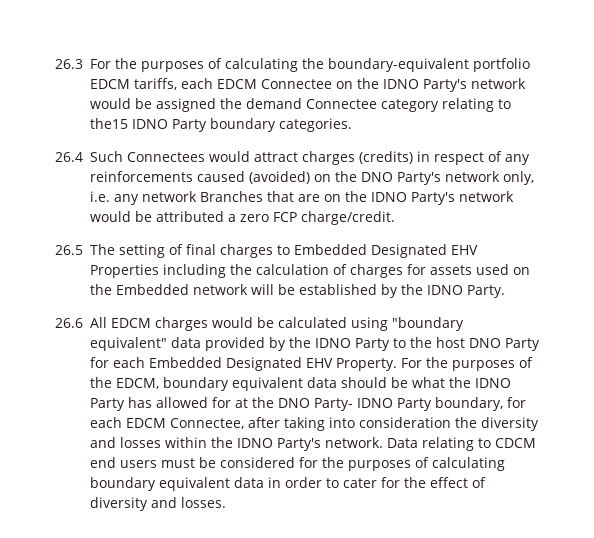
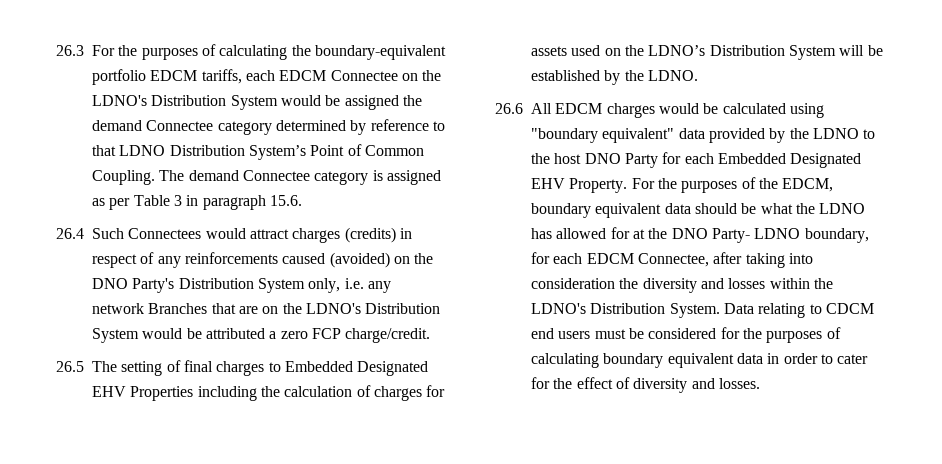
- 26.3 For the purposes of calculating the boundary-equivalent portfolio EDCM tariffs, each EDCM Connectee on the IDNO Party's network would be assigned the demand Connectee category relating to the15 IDNO Party boundary categories.
+ 26.3 For the purposes of calculating the boundary-equivalent portfolio EDCM tariffs, each EDCM Connectee on the LDNO's Distribution System would be assigned the demand Connectee category determined by reference to that LDNO Distribution System’s Point of Common Coupling. The demand Connectee category is assigned as per Table 3 in paragraph 15.6.
- 26.4 Such Connectees would attract charges (credits) in respect of any reinforcements caused (avoided) on the DNO Party's network only, i.e. any network Branches that are on the IDNO Party's network would be attributed a zero FCP charge/credit.
+ 26.4 Such Connectees would attract charges (credits) in respect of any reinforcements caused (avoided) on the DNO Party's Distribution System only, i.e. any network Branches that are on the LDNO's Distribution System would be attributed a zero FCP charge/credit.
- 26.5 The setting of final charges to Embedded Designated EHV Properties including the calculation of charges for assets used on the Embedded network will be established by the IDNO Party.
+ 26.5 The setting of final charges to Embedded Designated EHV Properties including the calculation of charges for assets used on the LDNO’s Distribution System will be established by the LDNO.
- 26.6 All EDCM charges would be calculated using "boundary equivalent" data provided by the IDNO Party to the host DNO Party for each Embedded Designated EHV Property.
+ 26.6 All EDCM charges would be calculated using "boundary equivalent" data provided by the LDNO to the host DNO Party for each Embedded Designated EHV Property.
- For the purposes of the EDCM, boundary equivalent data should be what the IDNO Party has allowed for at the DNO Party- IDNO Party boundary, for each EDCM Connectee, after taking into consideration the diversity and losses within the IDNO Party's network.
+ For the purposes of the EDCM, boundary equivalent data should be what the LDNO has allowed for at the DNO Party- LDNO boundary, for each EDCM Connectee, after taking into consideration the diversity and losses within the LDNO's Distribution System.

